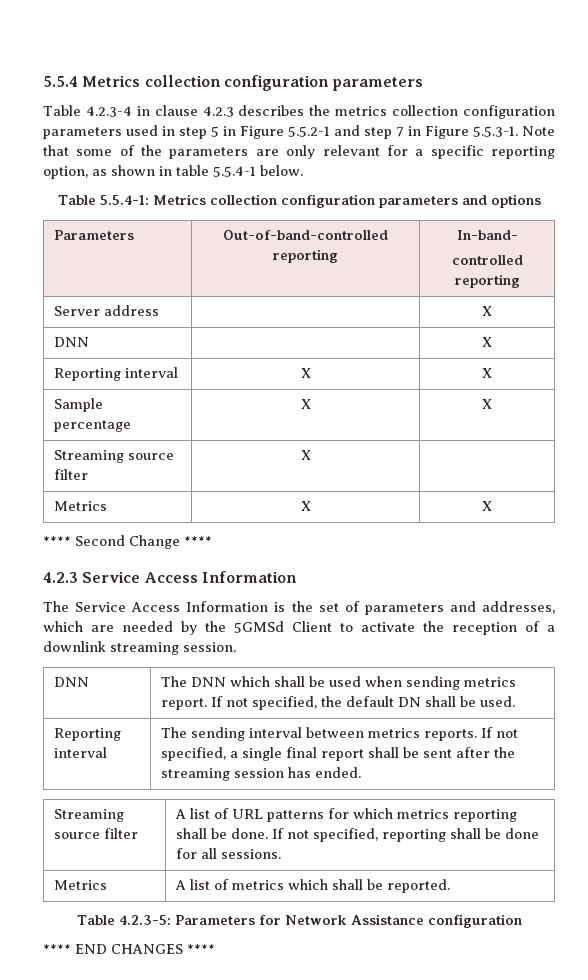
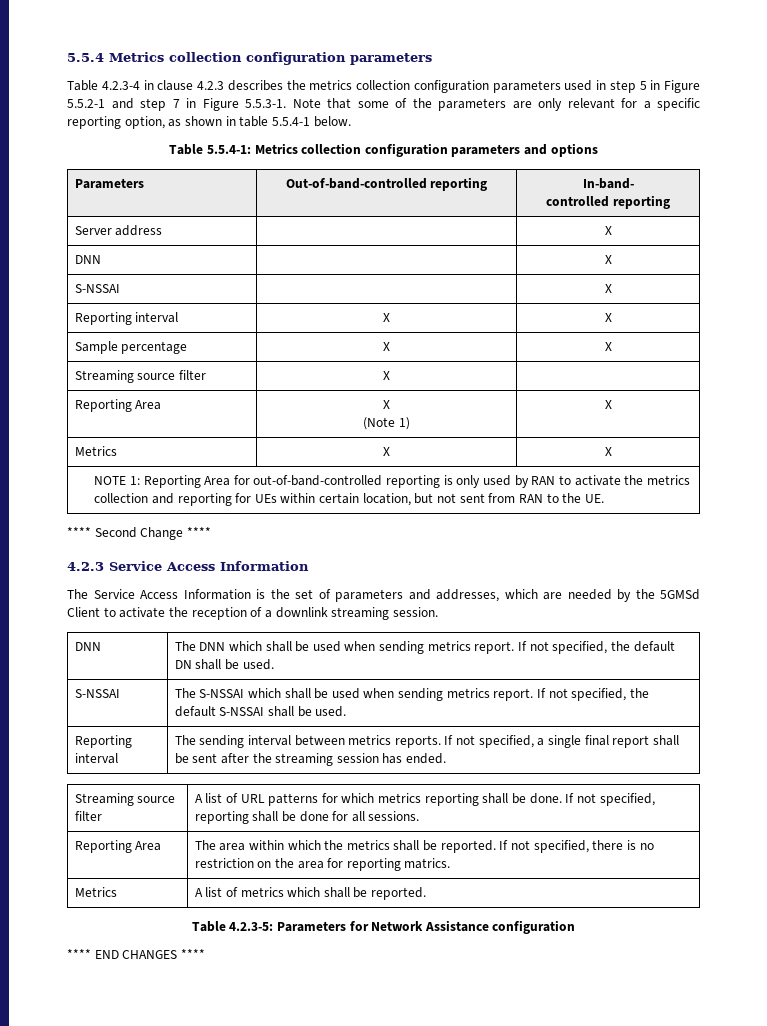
+ S-NSSAI | | X
+ Reporting Area | X
+ (Note 1) | X
  Metrics | X | X
+ NOTE 1: Reporting Area for out-of-band-controlled reporting is only used by RAN to activate the metrics collection and reporting for UEs within certain location, but not sent from RAN to the UE.
+ S-NSSAI | The S-NSSAI which shall be used when sending metrics report. If not specified, the default S-NSSAI shall be used.
+ Reporting Area | The area within which the metrics shall be reported. If not specified, there is no restriction on the area for reporting matrics.

